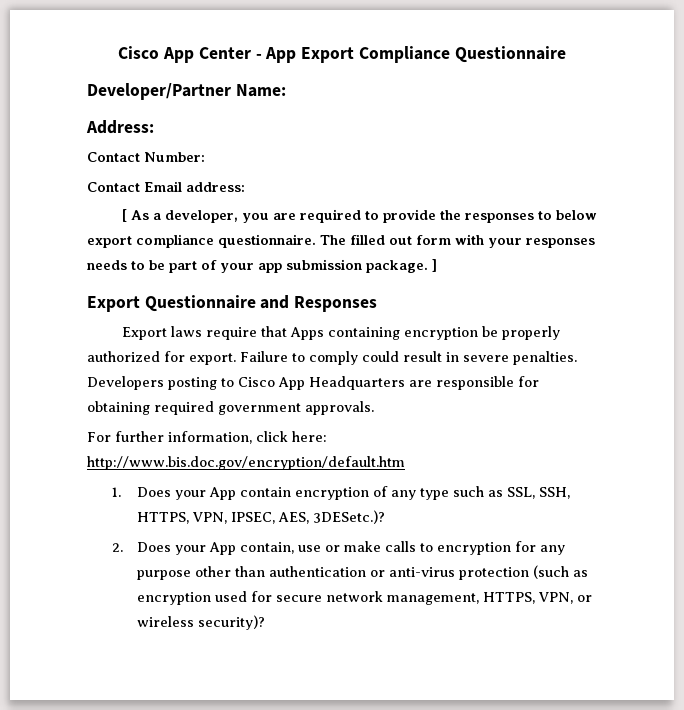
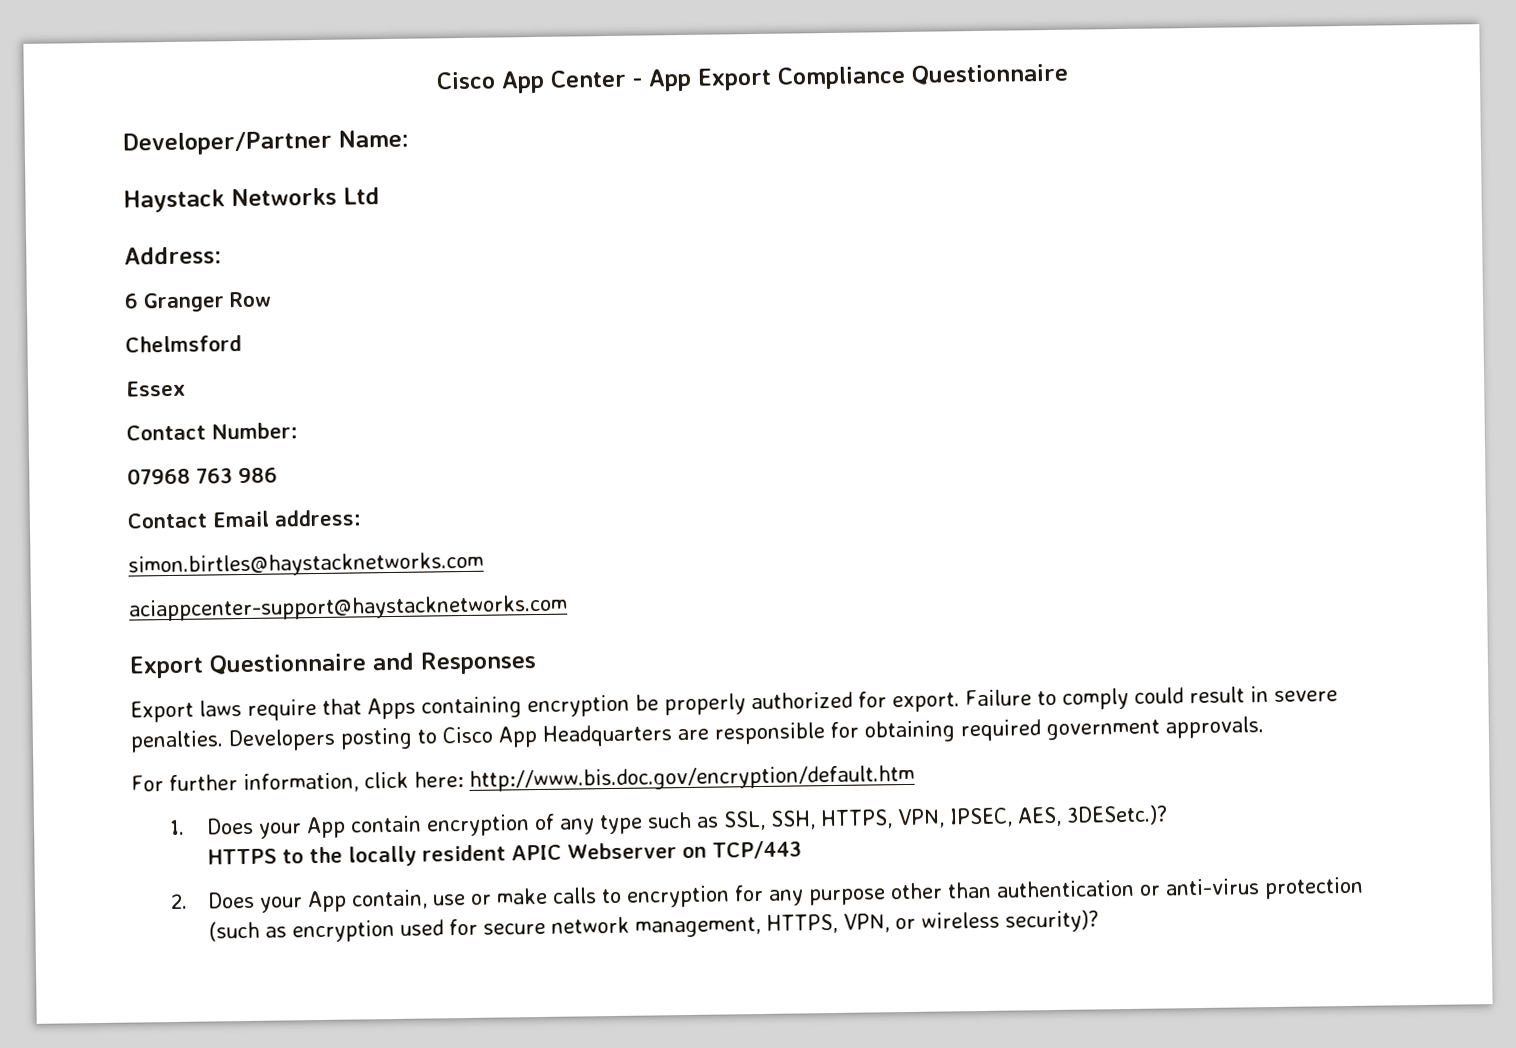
+ Haystack Networks Ltd
  Address:
+ 6 Granger Row
+ Chelmsford
+ Essex
+ 07968 763 986
- [ As a developer, you are required to provide the responses to below export compliance questionnaire. The filled out form with your responses needs to be part of your app submission package. ]
+ simon.birtles@haystacknetworks.com
+ aciappcenter-support@haystacknetworks.com
+ HTTPS to the locally resident APIC Webserver on TCP/443

